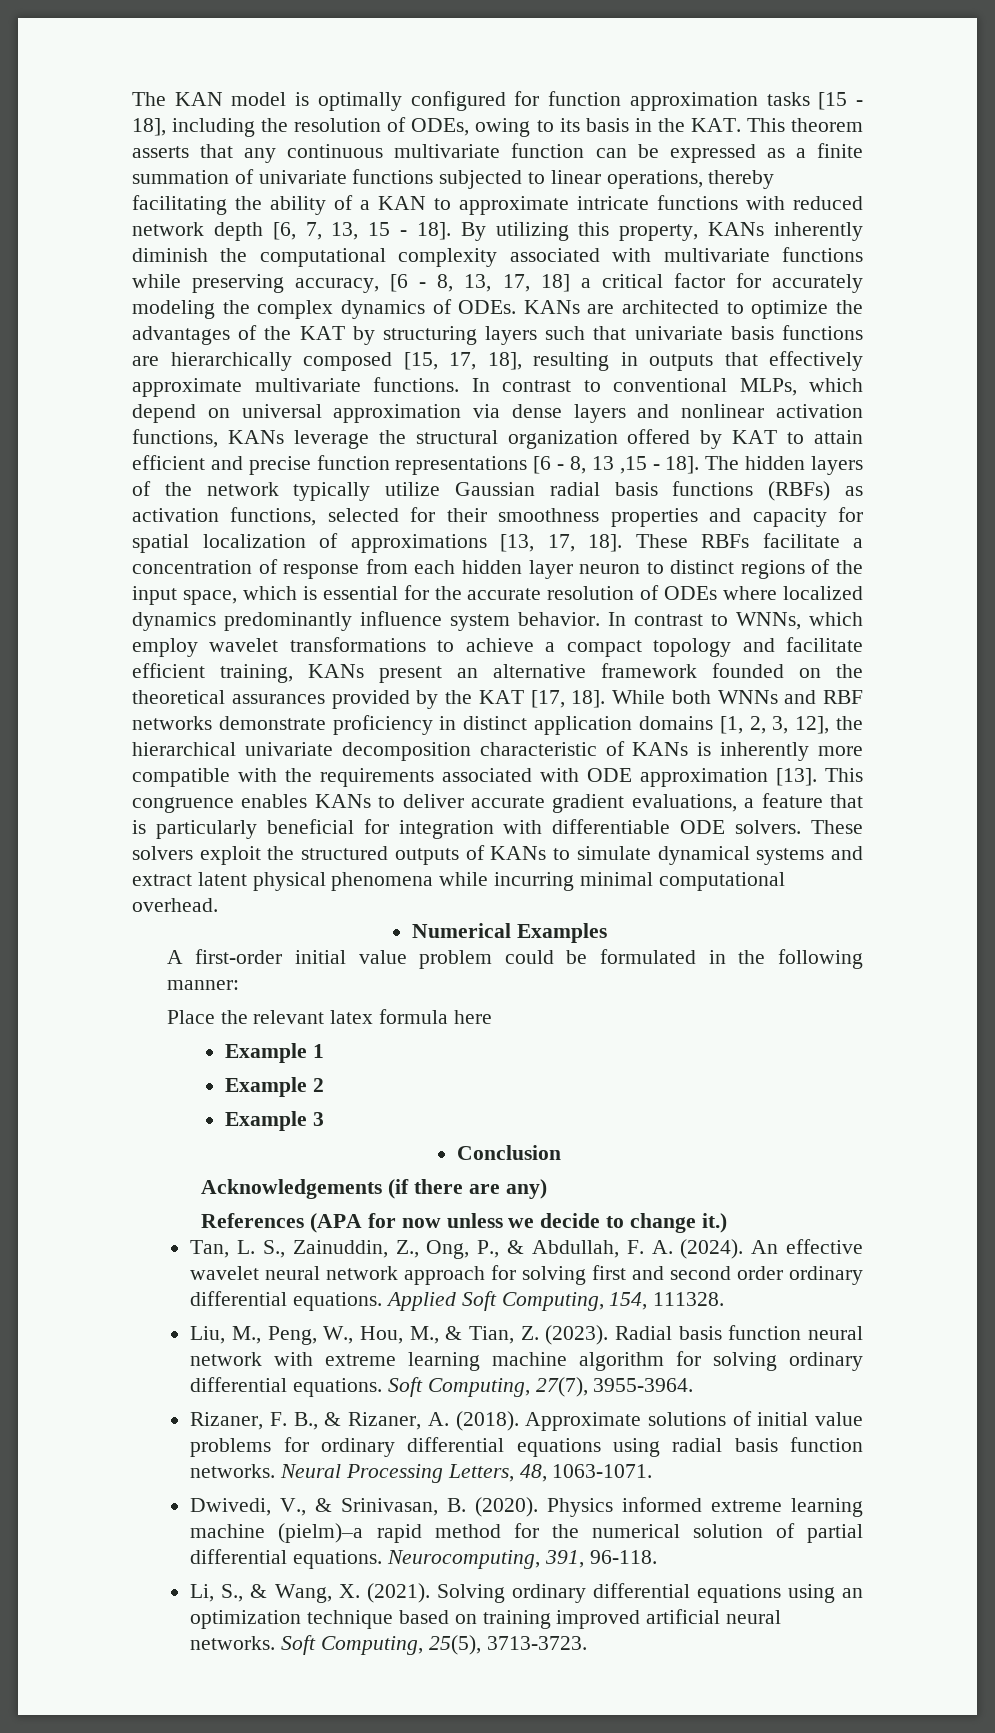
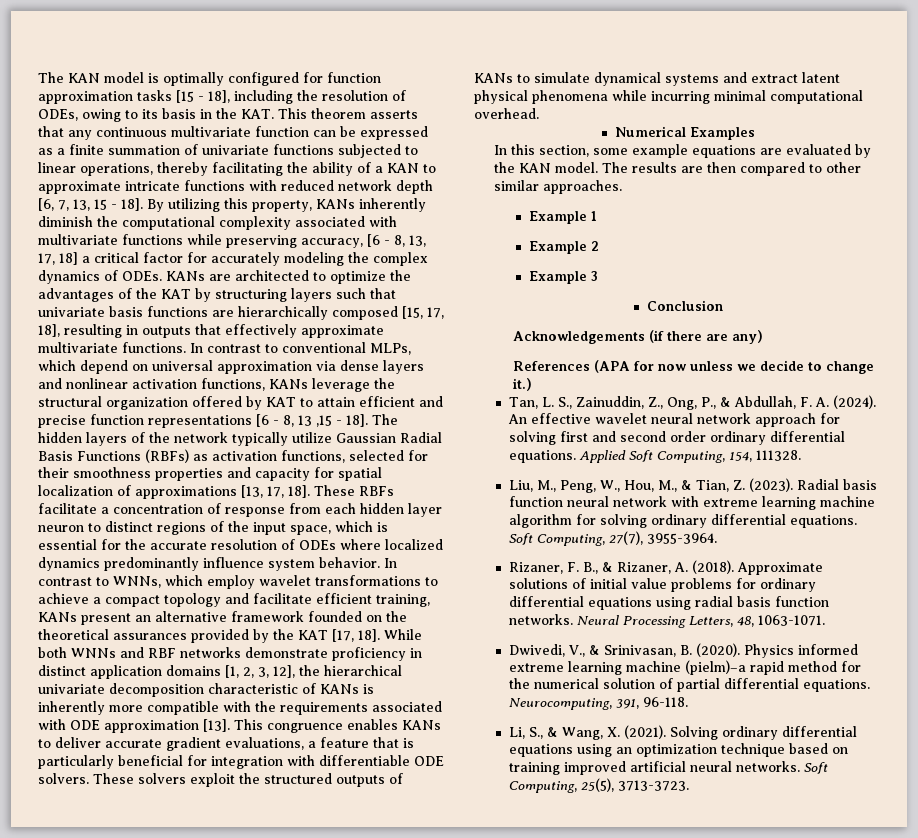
- The hidden layers of the network typically utilize Gaussian radial basis functions (RBFs) as activation functions, selected for their smoothness properties and capacity for spatial localization of approximations [13, 17, 18].
+ The hidden layers of the network typically utilize Gaussian Radial Basis Functions (RBFs) as activation functions, selected for their smoothness properties and capacity for spatial localization of approximations [13, 17, 18].
- A first-order initial value problem could be formulated in the following manner:
- Place the relevant latex formula here
+ In this section, some example equations are evaluated by the KAN model. The results are then compared to other similar approaches.

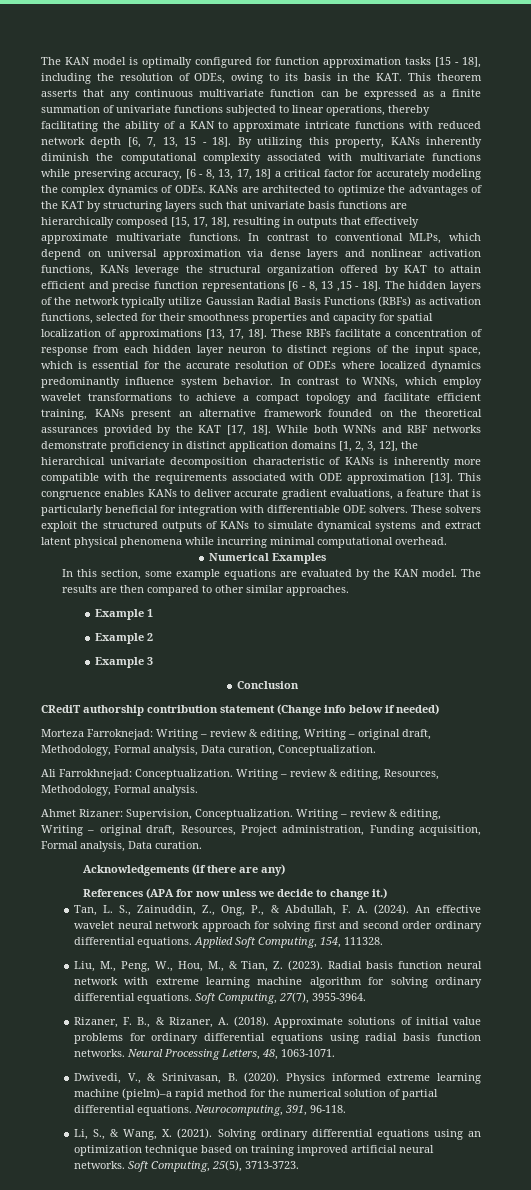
+ CRediT authorship contribution statement (Change info below if needed)
+ Morteza Farroknejad: Writing – review & editing, Writing – original draft, Methodology, Formal analysis, Data curation, Conceptualization.
+ Ali Farrokhnejad: Conceptualization. Writing – review & editing, Resources, Methodology, Formal analysis.
+ Ahmet Rizaner: Supervision, Conceptualization. Writing – review & editing, Writing – original draft, Resources, Project administration, Funding acquisition, Formal analysis, Data curation.

